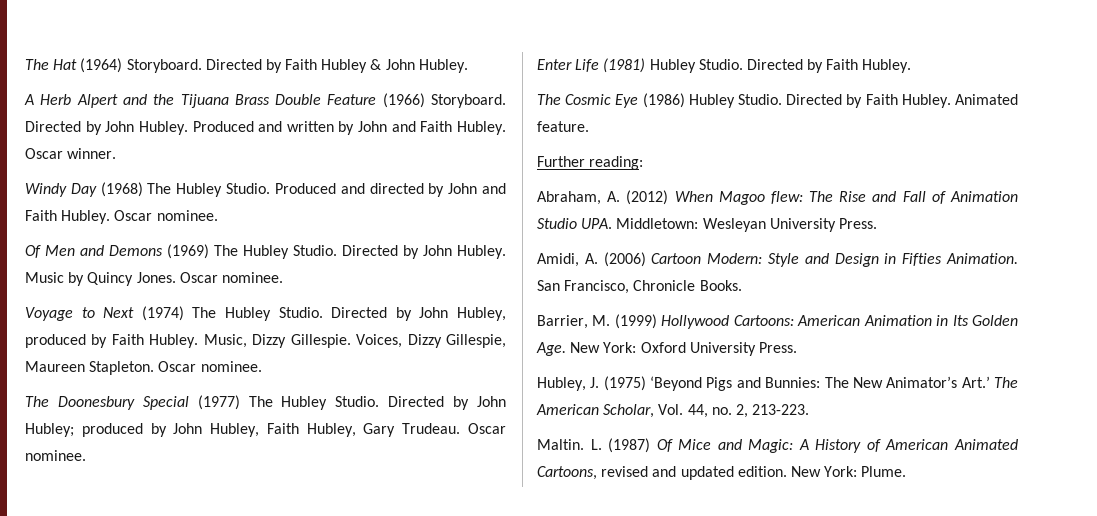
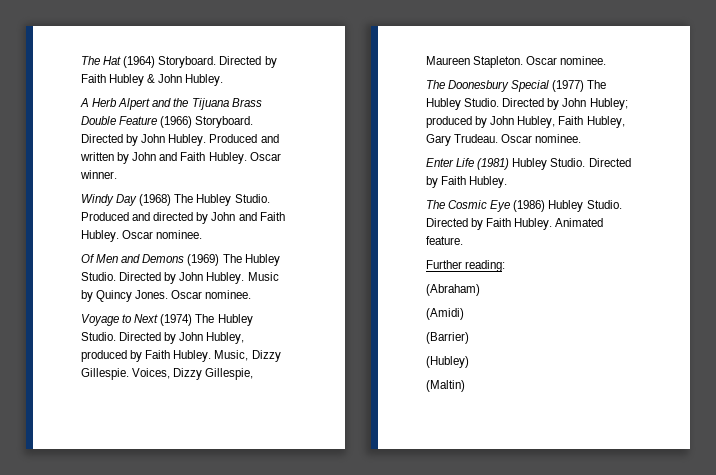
- Abraham, A. (2012) When Magoo flew: The Rise and Fall of Animation Studio UPA. Middletown: Wesleyan University Press.
- Amidi, A. (2006) Cartoon Modern: Style and Design in Fifties Animation. San Francisco, Chronicle Books.
- Barrier, M. (1999) Hollywood Cartoons: American Animation in Its Golden Age. New York: Oxford University Press.
- Hubley, J. (1975) ‘Beyond Pigs and Bunnies: The New Animator’s Art.’ The American Scholar, Vol. 44, no. 2, 213-223.
- Maltin. L. (1987) Of Mice and Magic: A History of American Animated Cartoons, revised and updated edition. New York: Plume.
+ (Abraham)
+ (Amidi)
+ (Barrier)
+ (Hubley)
+ (Maltin)

